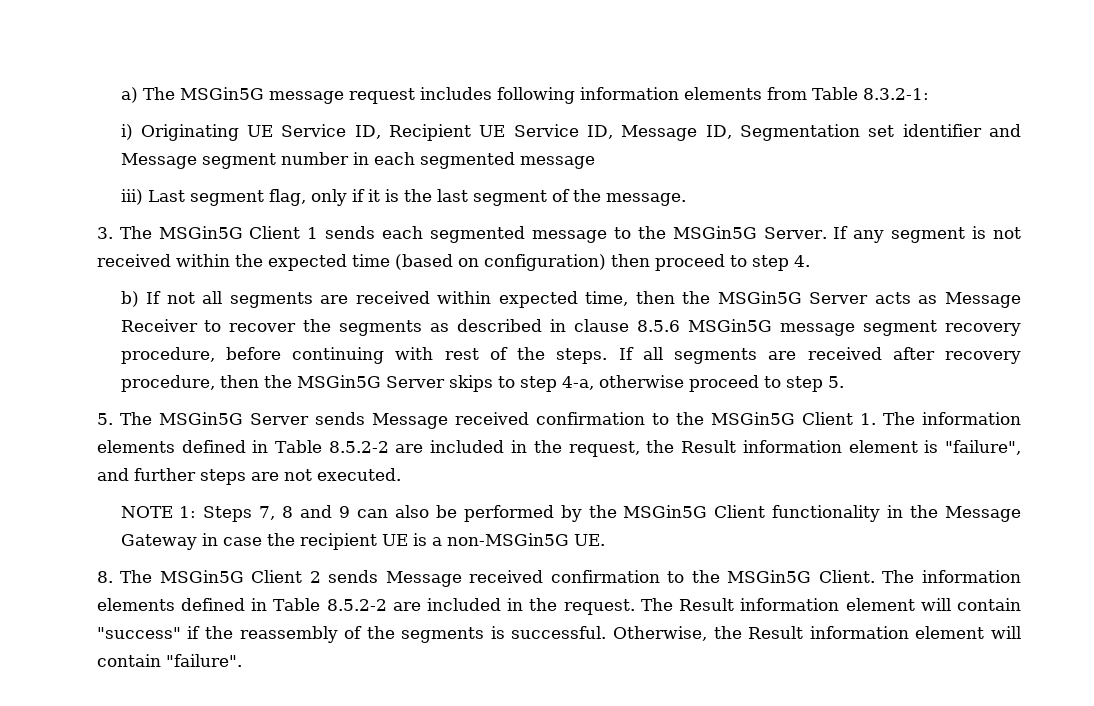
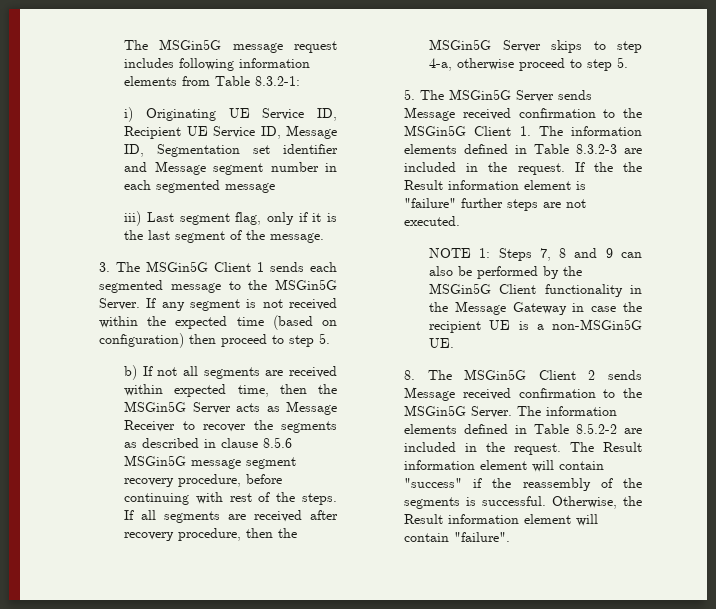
- a) The MSGin5G message request includes following information elements from Table 8.3.2-1:
+ The MSGin5G message request includes following information elements from Table 8.3.2-1:
- If any segment is not received within the expected time (based on configuration) then proceed to step 4.
+ If any segment is not received within the expected time (based on configuration) then proceed to step 5.
- 5. The MSGin5G Server sends Message received confirmation to the MSGin5G Client 1. The information elements defined in Table 8.5.2-2 are included in the request, the Result information element is "failure", and further steps are not executed.
+ 5. The MSGin5G Server sends Message received confirmation to the MSGin5G Client 1. The information elements defined in Table 8.3.2-3 are included in the request. If the the Result information element is "failure" further steps are not executed.
- 8. The MSGin5G Client 2 sends Message received confirmation to the MSGin5G Client.
+ 8. The MSGin5G Client 2 sends Message received confirmation to the MSGin5G Server.

